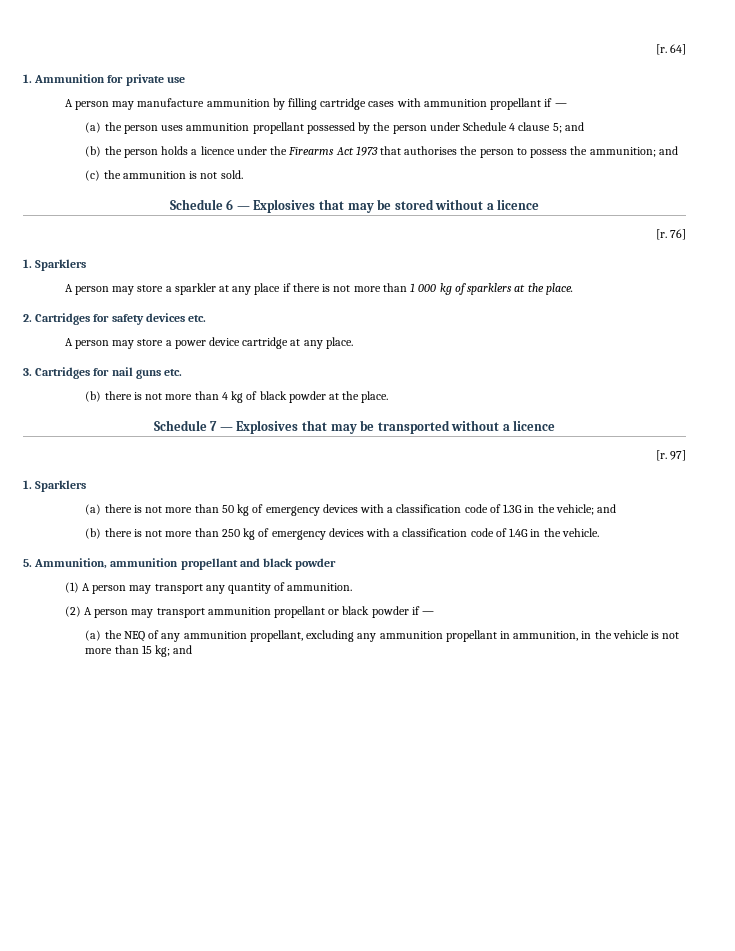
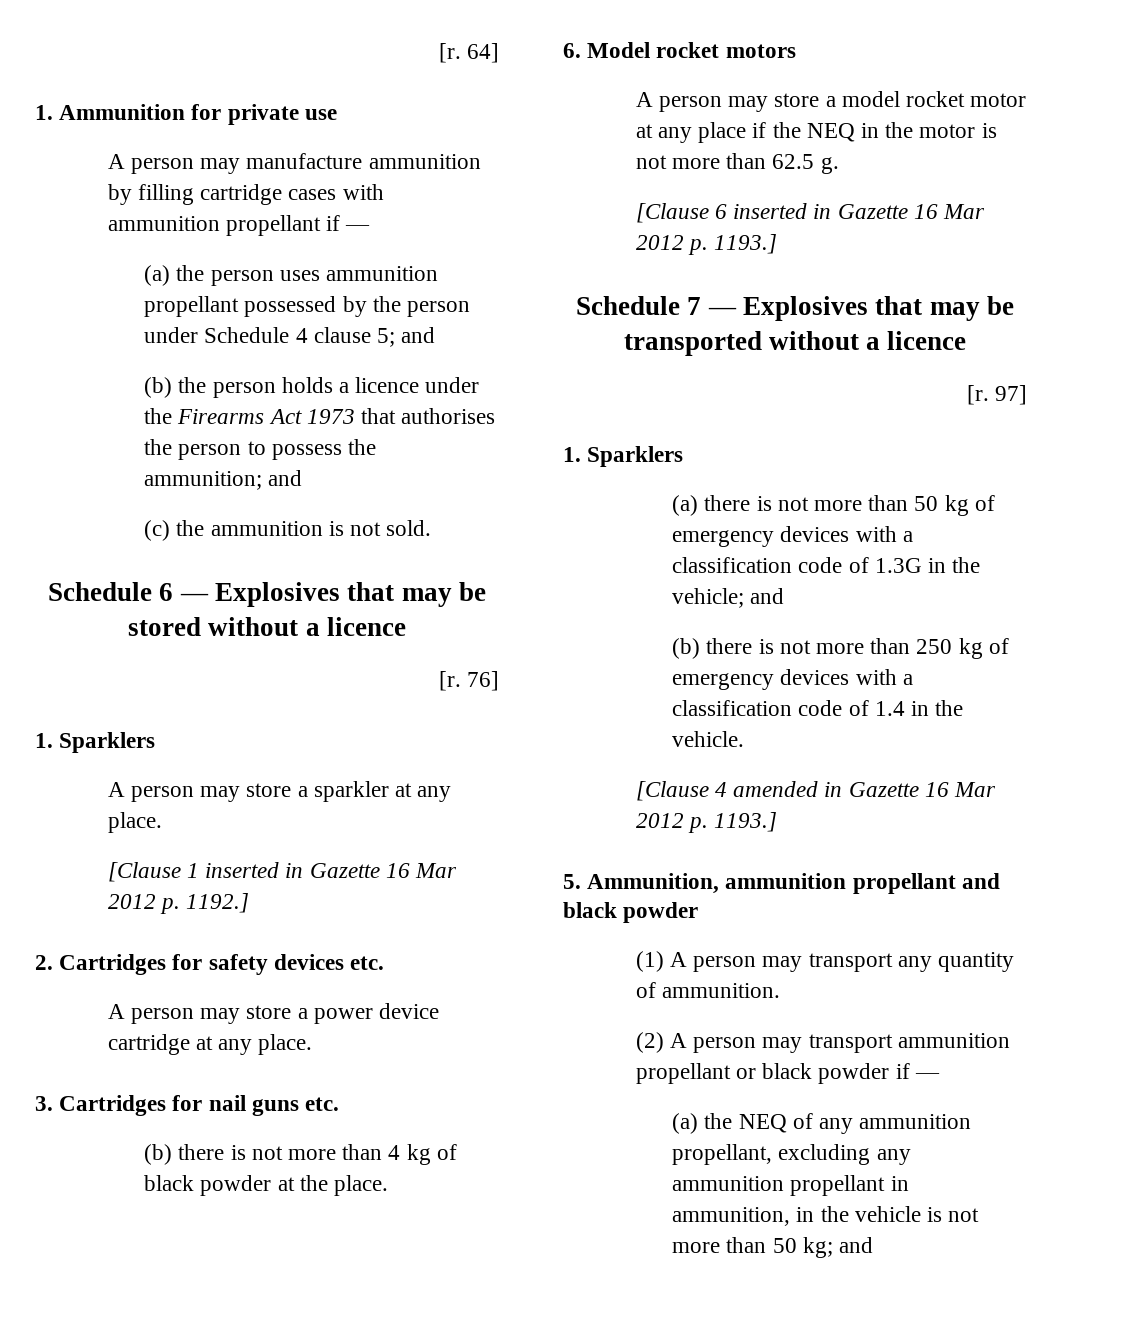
- A person may store a sparkler at any place if there is not more than 1 000 kg of sparklers at the place.
+ A person may store a sparkler at any place.
+ [Clause 1 inserted in Gazette 16 Mar 2012 p. 1192.]
+ 6. Model rocket motors
+ A person may store a model rocket motor at any place if the NEQ in the motor is not more than 62.5 g.
+ [Clause 6 inserted in Gazette 16 Mar 2012 p. 1193.]
- (b) there is not more than 250 kg of emergency devices with a classification code of 1.4G in the vehicle.
+ (b) there is not more than 250 kg of emergency devices with a classification code of 1.4 in the vehicle.
+ [Clause 4 amended in Gazette 16 Mar 2012 p. 1193.]
- (a) the NEQ of any ammunition propellant, excluding any ammunition propellant in ammunition, in the vehicle is not more than 15 kg; and
+ (a) the NEQ of any ammunition propellant, excluding any ammunition propellant in ammunition, in the vehicle is not more than 50 kg; and

